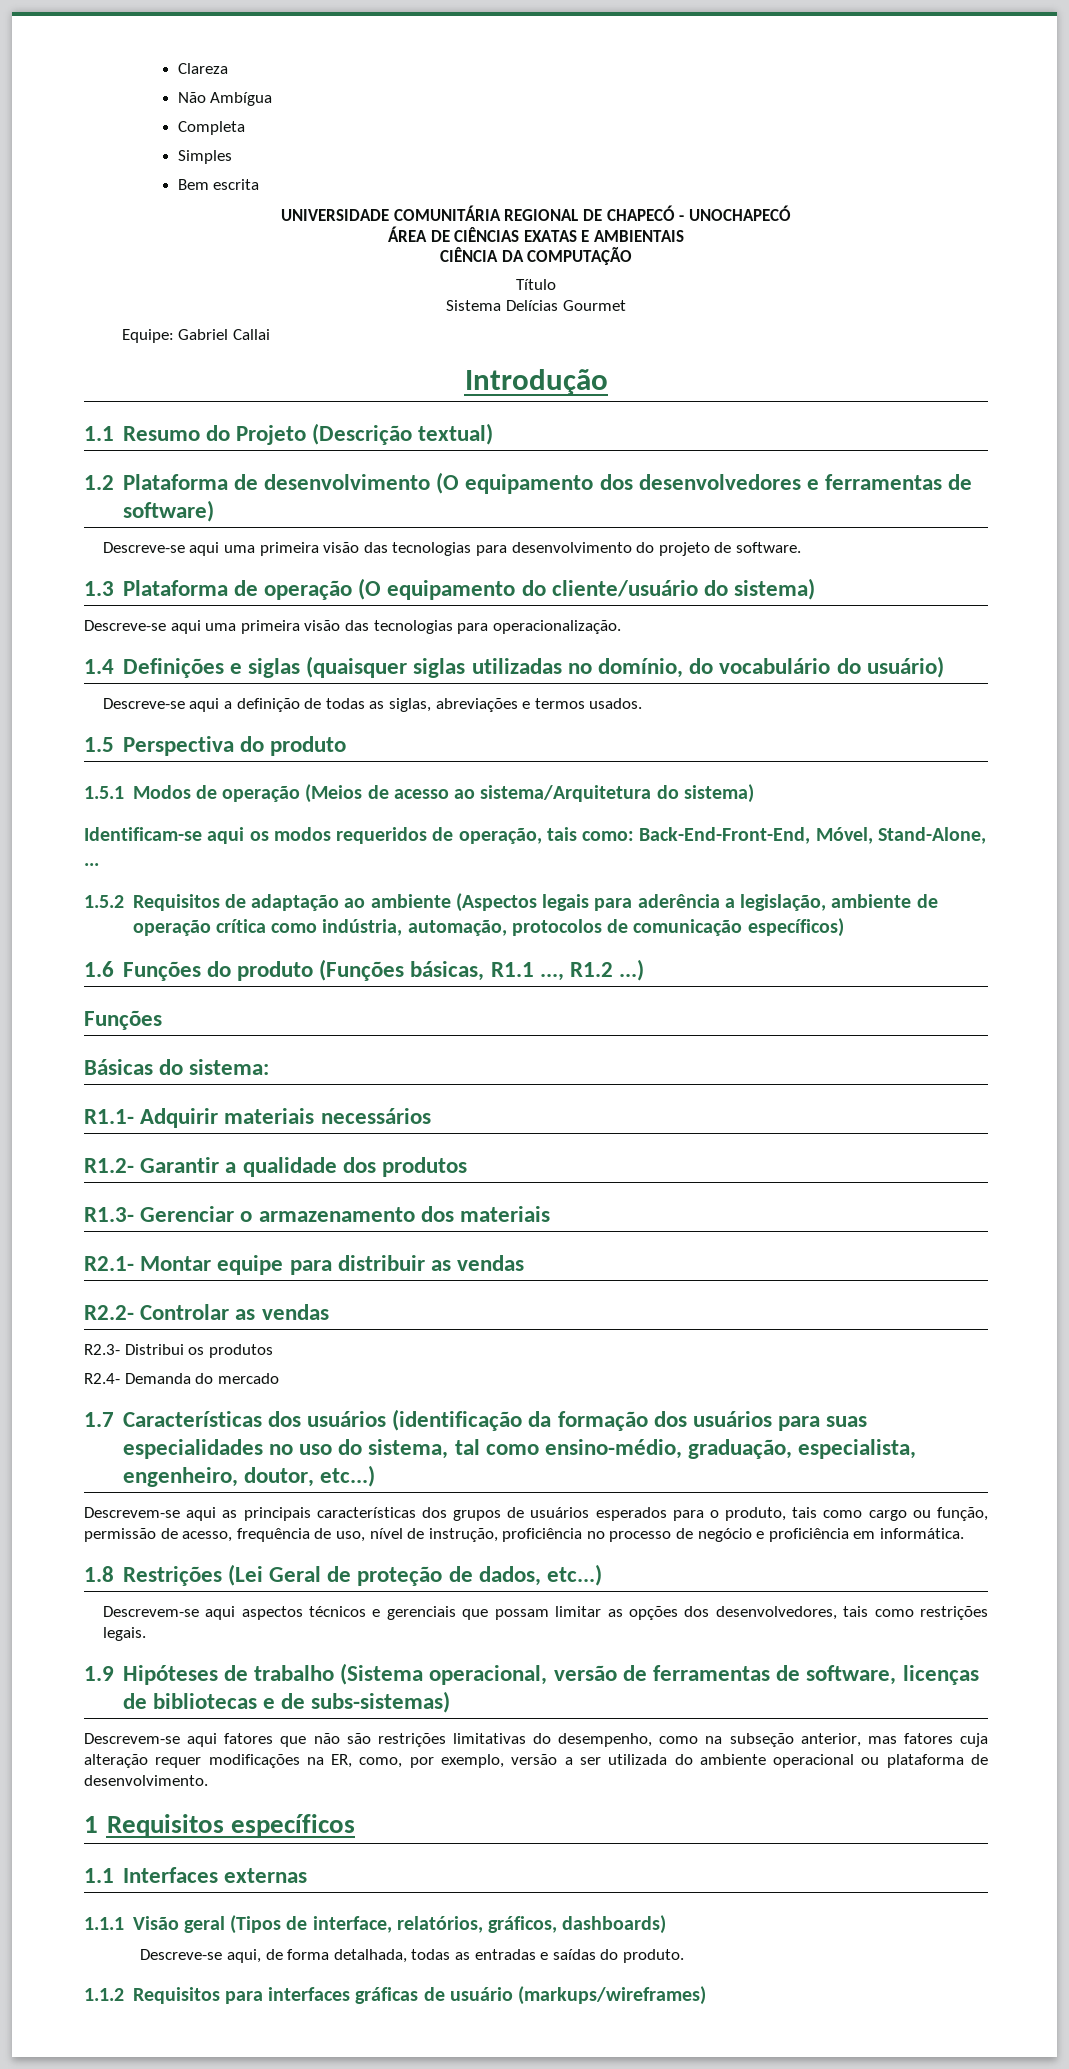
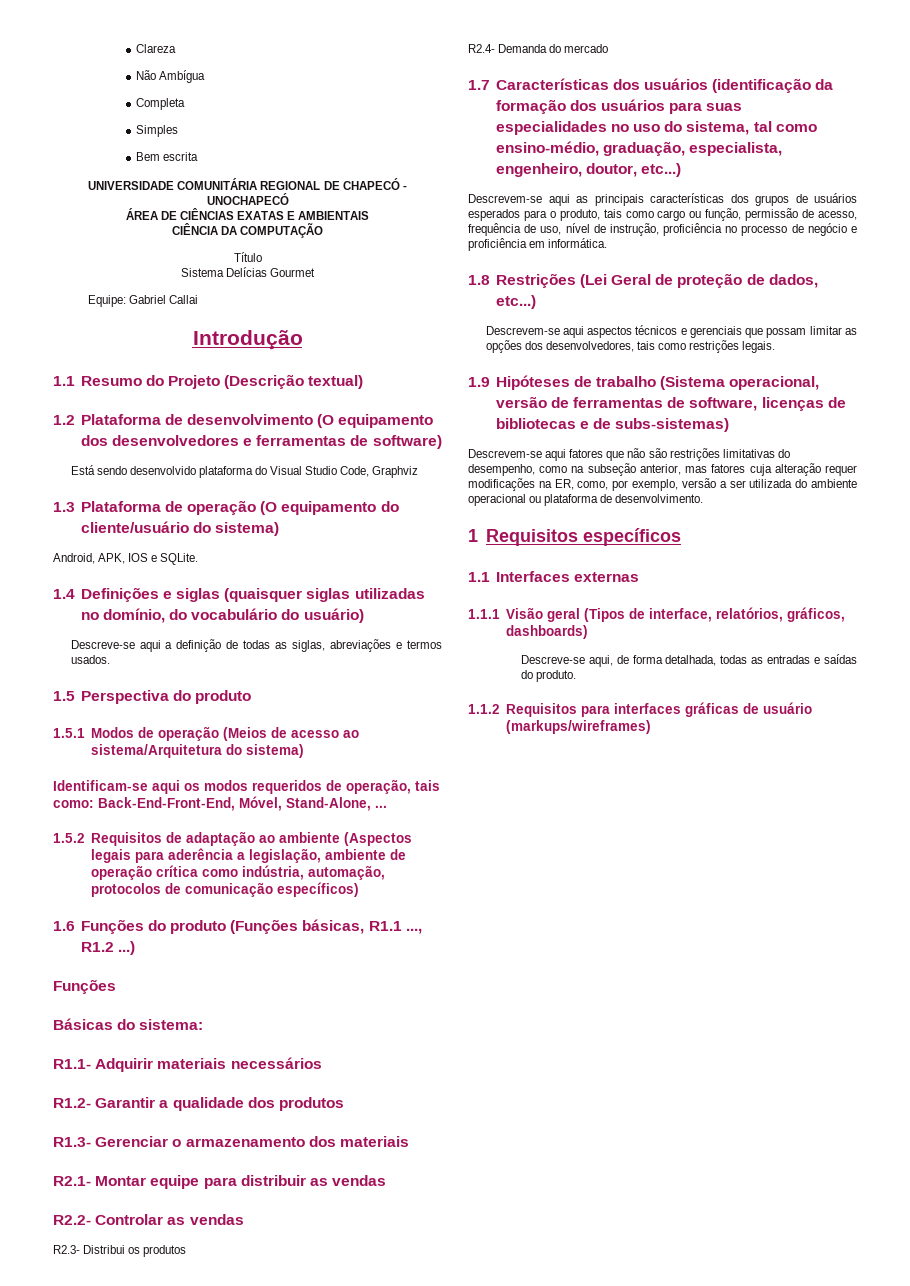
- Descreve-se aqui uma primeira visão das tecnologias para desenvolvimento do projeto de software.
+ Está sendo desenvolvido plataforma do Visual Studio Code, Graphviz
- Descreve-se aqui uma primeira visão das tecnologias para operacionalização.
+ Android, APK, IOS e SQLite.

